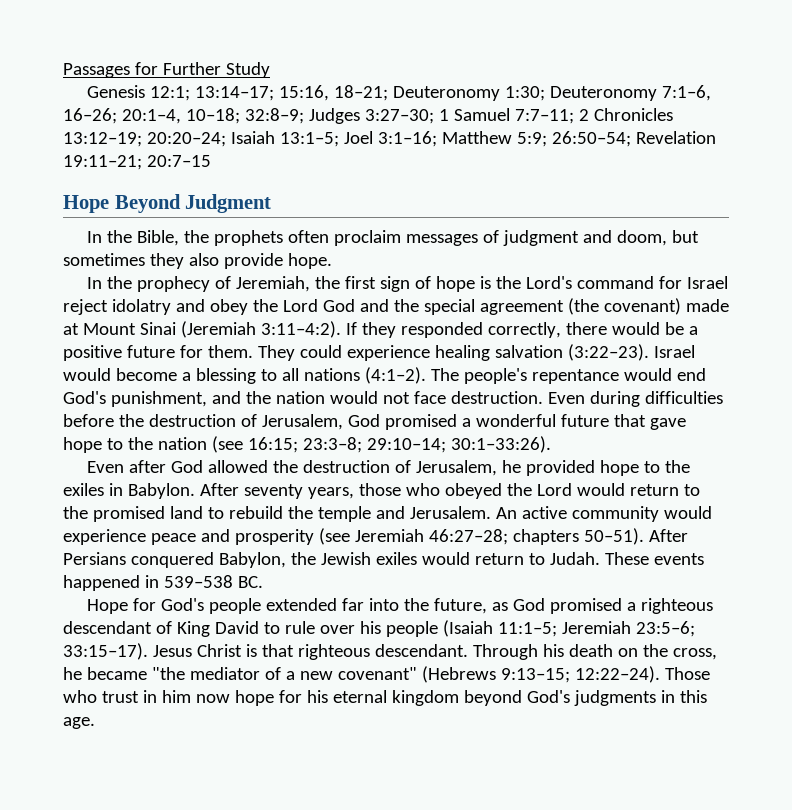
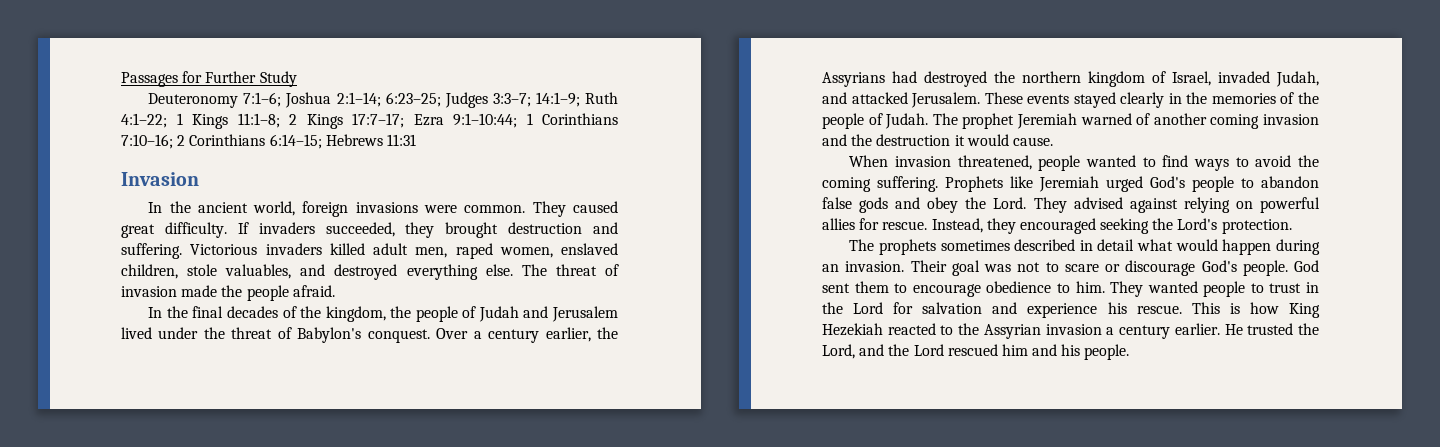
- Genesis 12:1; 13:14–17; 15:16, 18–21; Deuteronomy 1:30; Deuteronomy 7:1–6, 16–26; 20:1–4, 10–18; 32:8–9; Judges 3:27–30; 1 Samuel 7:7–11; 2 Chronicles 13:12–19; 20:20–24; Isaiah 13:1–5; Joel 3:1–16; Matthew 5:9; 26:50–54; Revelation 19:11–21; 20:7–15
- Hope Beyond Judgment
- In the Bible, the prophets often proclaim messages of judgment and doom, but sometimes they also provide hope.
- In the prophecy of Jeremiah, the first sign of hope is the Lord's command for Israel reject idolatry and obey the Lord God and the special agreement (the covenant) made at Mount Sinai (Jeremiah 3:11–4:2). If they responded correctly, there would be a positive future for them. They could experience healing salvation (3:22–23). Israel would become a blessing to all nations (4:1–2). The people's repentance would end God's punishment, and the nation would not face destruction. Even during difficulties before the destruction of Jerusalem, God promised a wonderful future that gave hope to the nation (see 16:15; 23:3–8; 29:10–14; 30:1–33:26).
- Even after God allowed the destruction of Jerusalem, he provided hope to the exiles in Babylon. After seventy years, those who obeyed the Lord would return to the promised land to rebuild the temple and Jerusalem. An active community would experience peace and prosperity (see Jeremiah 46:27–28; chapters 50–51). After Persians conquered Babylon, the Jewish exiles would return to Judah. These events happened in 539–538 BC.
- Hope for God's people extended far into the future, as God promised a righteous descendant of King David to rule over his people (Isaiah 11:1–5; Jeremiah 23:5–6; 33:15–17). Jesus Christ is that righteous descendant. Through his death on the cross, he became "the mediator of a new covenant" (Hebrews 9:13–15; 12:22–24). Those who trust in him now hope for his eternal kingdom beyond God's judgments in this age.
+ Deuteronomy 7:1–6; Joshua 2:1–14; 6:23–25; Judges 3:3–7; 14:1–9; Ruth 4:1–22; 1 Kings 11:1–8; 2 Kings 17:7–17; Ezra 9:1–10:44; 1 Corinthians 7:10–16; 2 Corinthians 6:14–15; Hebrews 11:31
+ Invasion
+ In the ancient world, foreign invasions were common. They caused great difficulty. If invaders succeeded, they brought destruction and suffering. Victorious invaders killed adult men, raped women, enslaved children, stole valuables, and destroyed everything else. The threat of invasion made the people afraid.
+ In the final decades of the kingdom, the people of Judah and Jerusalem lived under the threat of Babylon's conquest. Over a century earlier, the Assyrians had destroyed the northern kingdom of Israel, invaded Judah, and attacked Jerusalem. These events stayed clearly in the memories of the people of Judah. The prophet Jeremiah warned of another coming invasion and the destruction it would cause.
+ When invasion threatened, people wanted to find ways to avoid the coming suffering. Prophets like Jeremiah urged God's people to abandon false gods and obey the Lord. They advised against relying on powerful allies for rescue. Instead, they encouraged seeking the Lord's protection.
+ The prophets sometimes described in detail what would happen during an invasion. Their goal was not to scare or discourage God's people. God sent them to encourage obedience to him. They wanted people to trust in the Lord for salvation and experience his rescue. This is how King Hezekiah reacted to the Assyrian invasion a century earlier. He trusted the Lord, and the Lord rescued him and his people.

